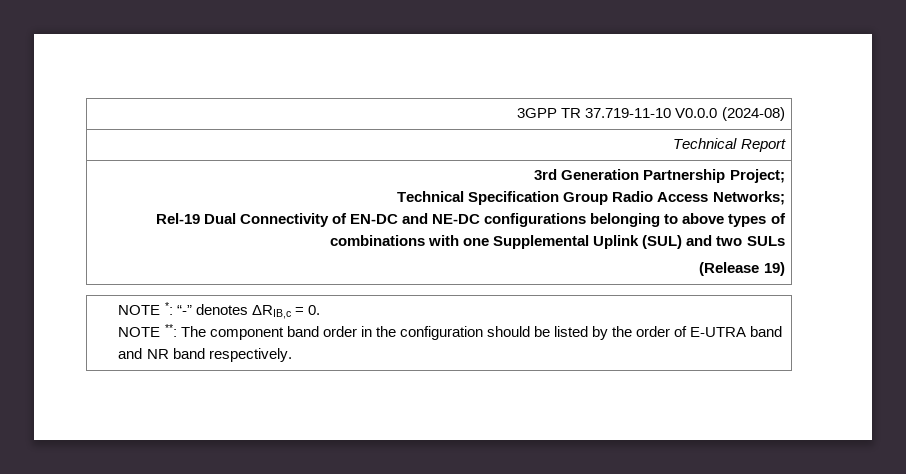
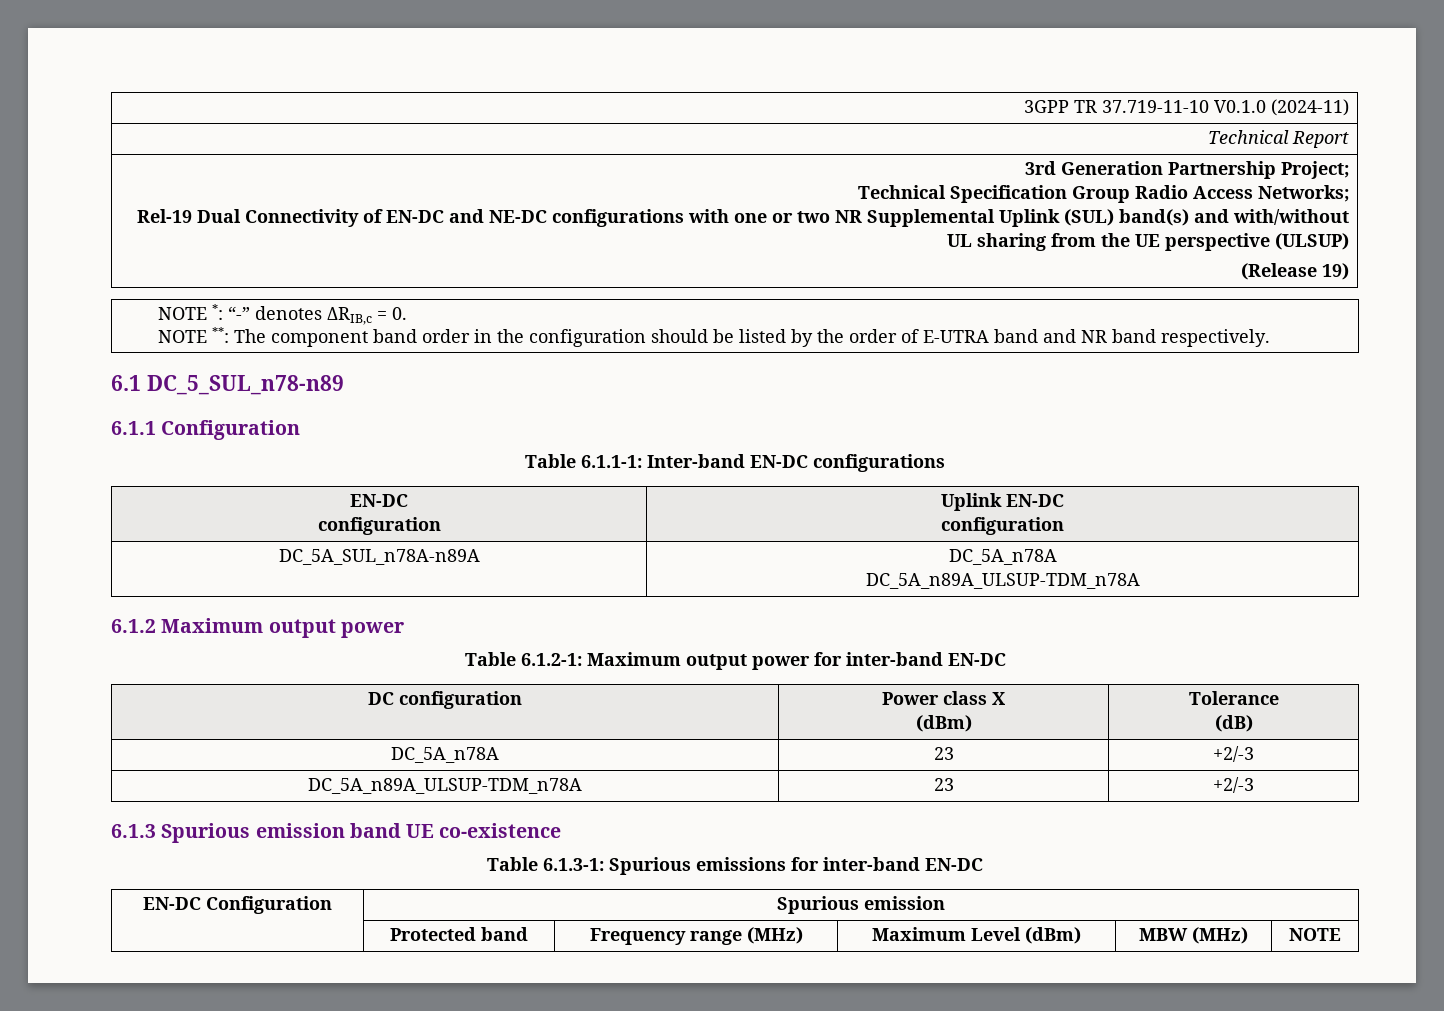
- 3GPP TR 37.719-11-10 V0.0.0 (2024-08)
+ 3GPP TR 37.719-11-10 V0.1.0 (2024-11)
  3rd Generation Partnership Project;
  Technical Specification Group Radio Access Networks;
- Rel-19 Dual Connectivity of EN-DC and NE-DC configurations belonging to above types of combinations with one Supplemental Uplink (SUL) and two SULs
+ Rel-19 Dual Connectivity of EN-DC and NE-DC configurations with one or two NR Supplemental Uplink (SUL) band(s) and with/without UL sharing from the UE perspective (ULSUP)
+ 6.1 DC_5_SUL_n78-n89
+ 6.1.1 Configuration
+ Table 6.1.1-1: Inter-band EN-DC configurations
+ EN-DC
+ configuration | Uplink EN-DC
+ configuration
+ DC_5A_SUL_n78A-n89A | DC_5A_n78A
+ DC_5A_n89A_ULSUP-TDM_n78A
+ 6.1.2 Maximum output power
+ Table 6.1.2-1: Maximum output power for inter-band EN-DC
+ DC configuration | Power class X
+ (dBm) | Tolerance
+ (dB)
+ DC_5A_n78A | 23 | +2/-3
+ DC_5A_n89A_ULSUP-TDM_n78A | 23 | +2/-3
+ 6.1.3 Spurious emission band UE co-existence
+ Table 6.1.3-1: Spurious emissions for inter-band EN-DC
+ EN-DC Configuration | Spurious emission
+ | Protected band | Frequency range (MHz) | Maximum Level (dBm) | MBW (MHz) | NOTE

